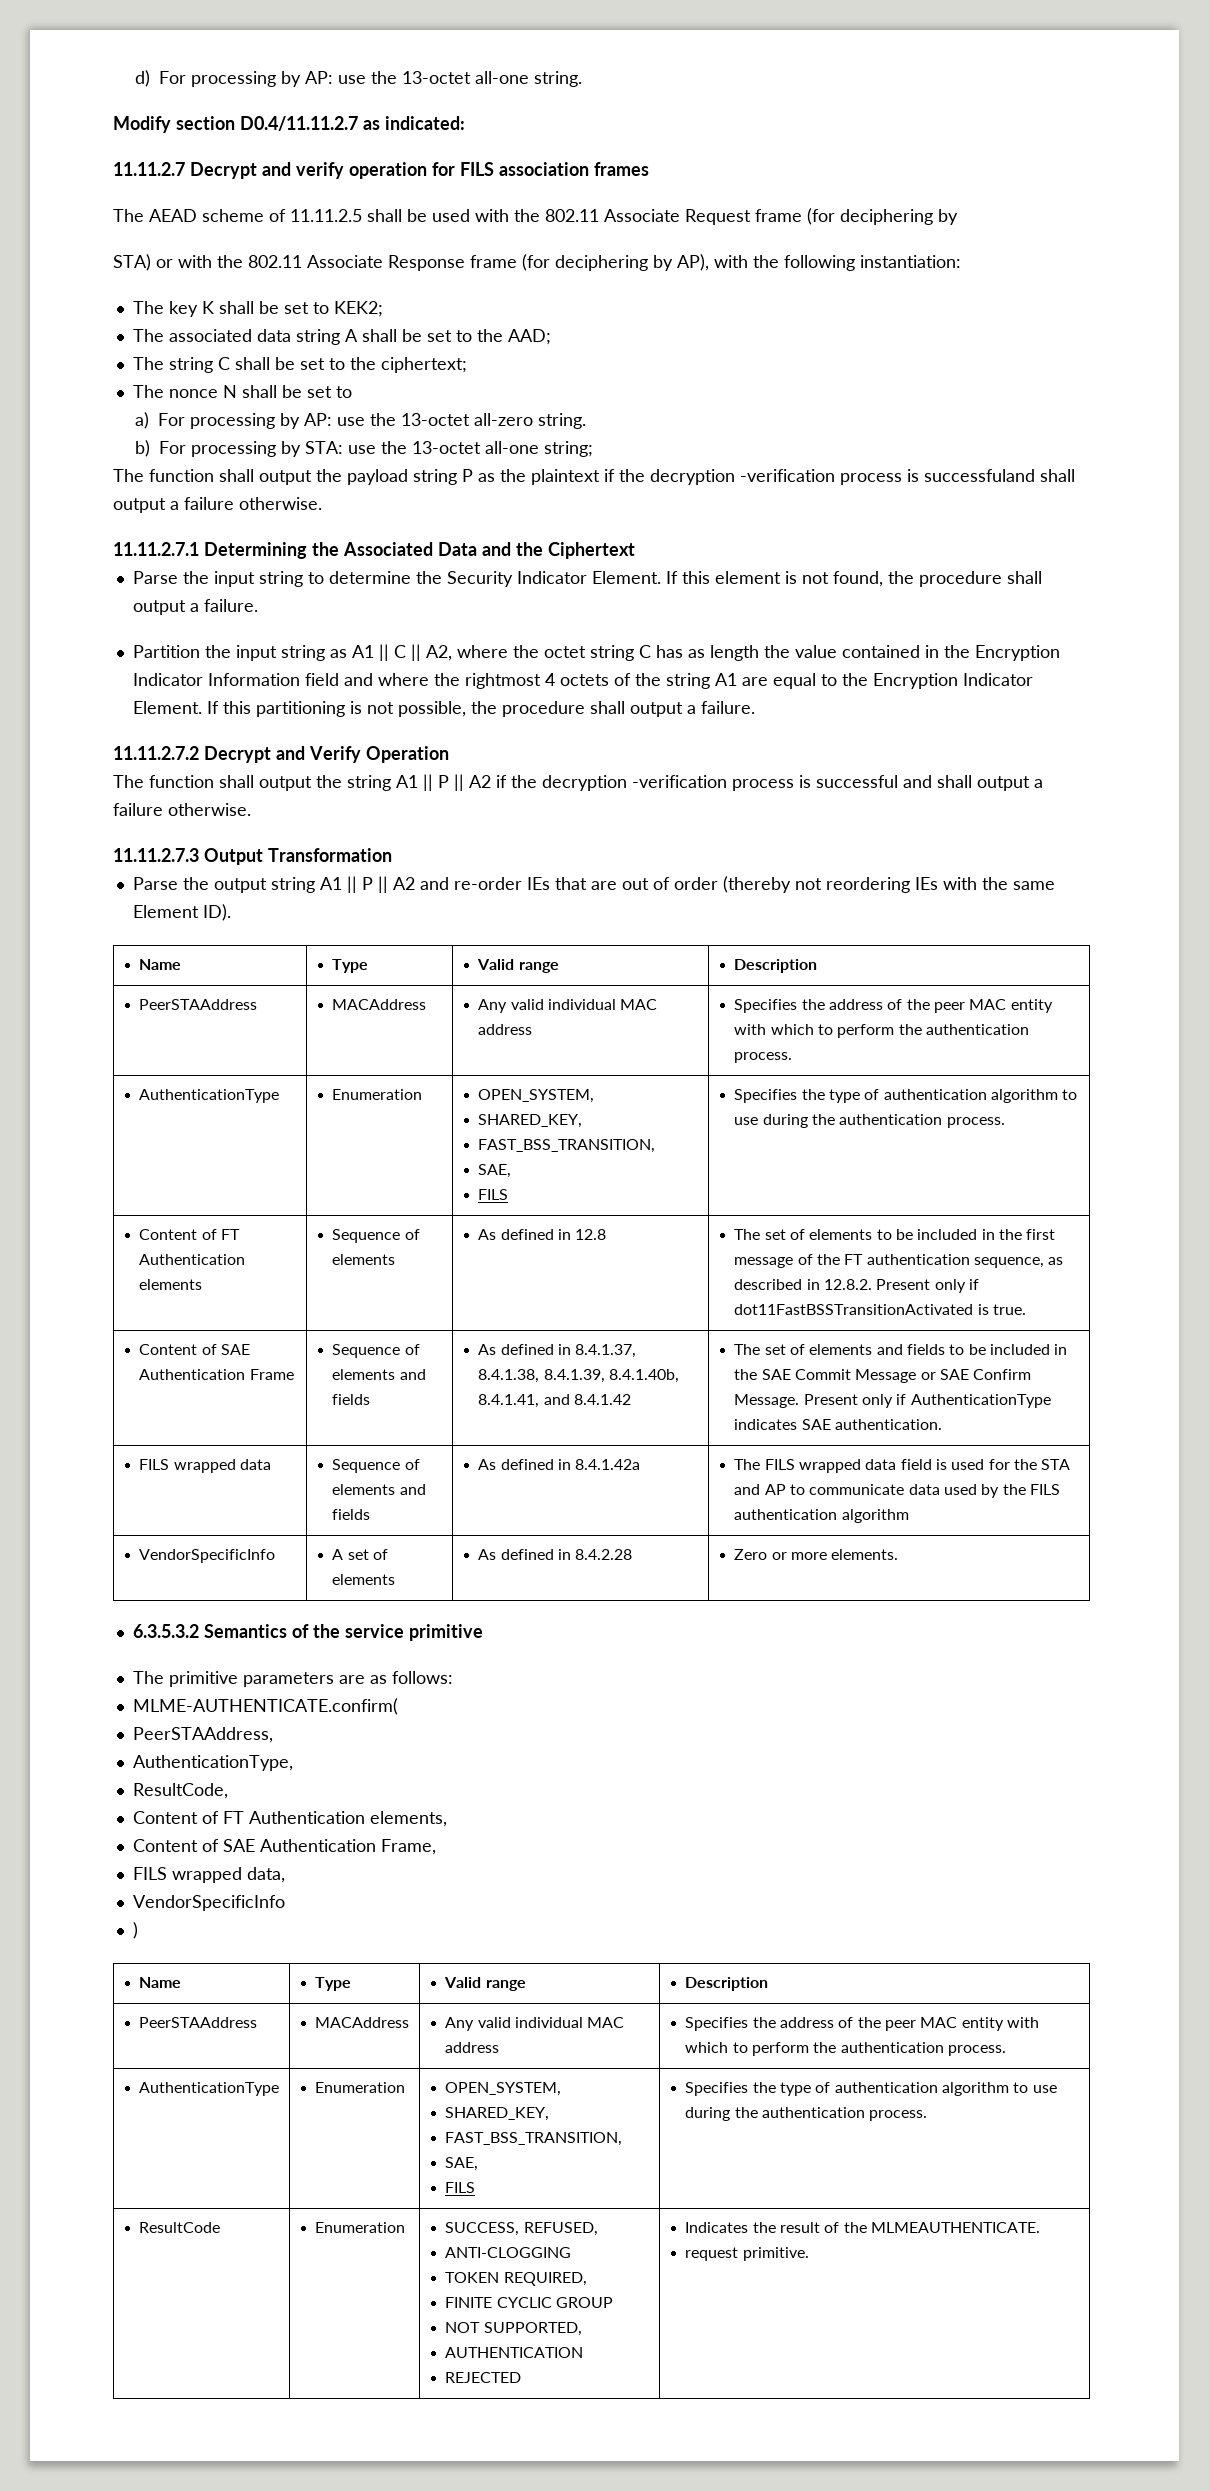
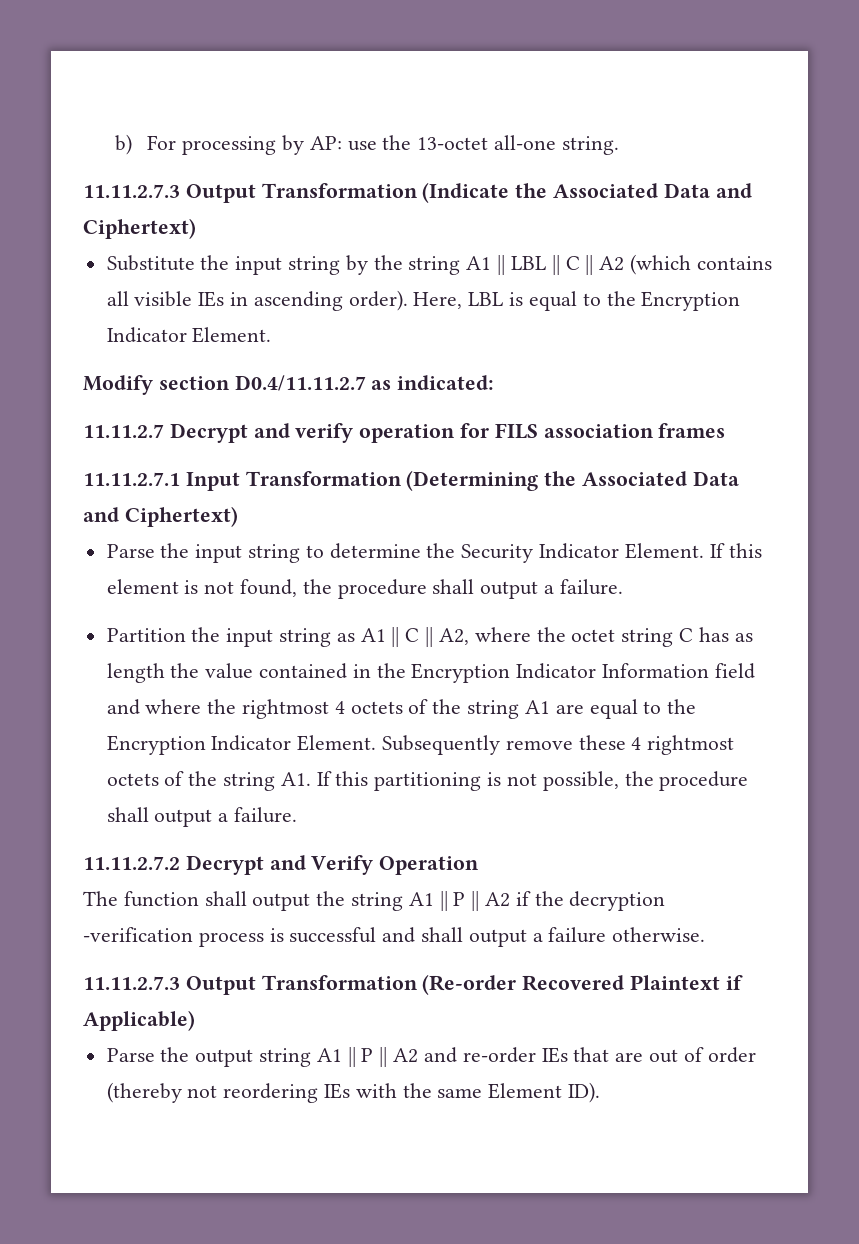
- d) For processing by AP: use the 13-octet all-one string.
+ b) For processing by AP: use the 13-octet all-one string.
+ 11.11.2.7.3 Output Transformation (Indicate the Associated Data and Ciphertext)
+ Substitute the input string by the string A1 || LBL || C || A2 (which contains all visible IEs in ascending order). Here, LBL is equal to the Encryption Indicator Element.
- The AEAD scheme of 11.11.2.5 shall be used with the 802.11 Associate Request frame (for deciphering by
- STA) or with the 802.11 Associate Response frame (for deciphering by AP), with the following instantiation:
- The key K shall be set to KEK2;
- The associated data string A shall be set to the AAD;
- The string C shall be set to the ciphertext;
- The nonce N shall be set to
- a) For processing by AP: use the 13-octet all-zero string.
- b) For processing by STA: use the 13-octet all-one string;
- The function shall output the payload string P as the plaintext if the decryption -verification process is successfuland shall output a failure otherwise.
- 11.11.2.7.1 Determining the Associated Data and the Ciphertext
+ 11.11.2.7.1 Input Transformation (Determining the Associated Data and Ciphertext)
- If this partitioning is not possible, the procedure shall output a failure.
+ Subsequently remove these 4 rightmost octets of the string A1. If this partitioning is not possible, the procedure shall output a failure.
- 11.11.2.7.3 Output Transformation
+ 11.11.2.7.3 Output Transformation (Re-order Recovered Plaintext if Applicable)
  Parse the output string A1 || P || A2 and re-order IEs that are out of order (thereby not reordering IEs with the same Element ID).
- Name | Type | Valid range | Description
- PeerSTAAddress | MACAddress | Any valid individual MAC address | Specifies the address of the peer MAC entity with which to perform the authentication process.
- AuthenticationType | Enumeration | OPEN_SYSTEM,
- SHARED_KEY,
- FAST_BSS_TRANSITION,
- SAE,
- FILS | Specifies the type of authentication algorithm to use during the authentication process.
- Content of FT Authentication elements | Sequence of elements | As defined in 12.8 | The set of elements to be included in the first message of the FT authentication sequence, as described in 12.8.2. Present only if dot11FastBSSTransitionActivated is true.
- Content of SAE Authentication Frame | Sequence of elements and fields | As defined in 8.4.1.37, 8.4.1.38, 8.4.1.39, 8.4.1.40b, 8.4.1.41, and 8.4.1.42 | The set of elements and fields to be included in the SAE Commit Message or SAE Confirm Message. Present only if AuthenticationType indicates SAE authentication.
- FILS wrapped data | Sequence of elements and fields | As defined in 8.4.1.42a | The FILS wrapped data field is used for the STA and AP to communicate data used by the FILS authentication algorithm
- VendorSpecificInfo | A set of elements | As defined in 8.4.2.28 | Zero or more elements.
- 6.3.5.3.2 Semantics of the service primitive
- The primitive parameters are as follows:
- MLME-AUTHENTICATE.confirm(
- PeerSTAAddress,
- AuthenticationType,
- ResultCode,
- Content of FT Authentication elements,
- Content of SAE Authentication Frame,
- FILS wrapped data,
- VendorSpecificInfo
- )
- Name | Type | Valid range | Description
- PeerSTAAddress | MACAddress | Any valid individual MAC address | Specifies the address of the peer MAC entity with which to perform the authentication process.
- AuthenticationType | Enumeration | OPEN_SYSTEM,
- SHARED_KEY,
- FAST_BSS_TRANSITION,
- SAE,
- FILS | Specifies the type of authentication algorithm to use during the authentication process.
- ResultCode | Enumeration | SUCCESS, REFUSED,
- ANTI-CLOGGING
- TOKEN REQUIRED,
- FINITE CYCLIC GROUP
- NOT SUPPORTED,
- AUTHENTICATION
- REJECTED | Indicates the result of the MLMEAUTHENTICATE.
- request primitive.

